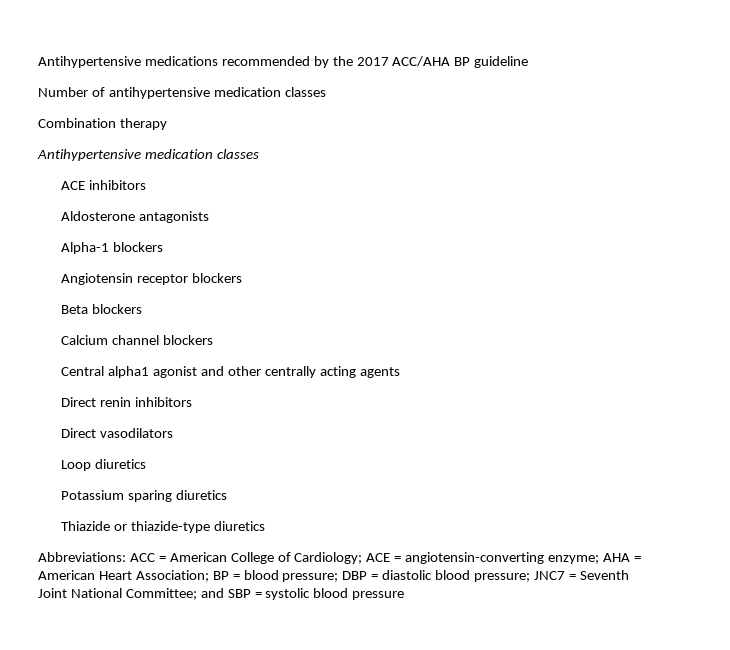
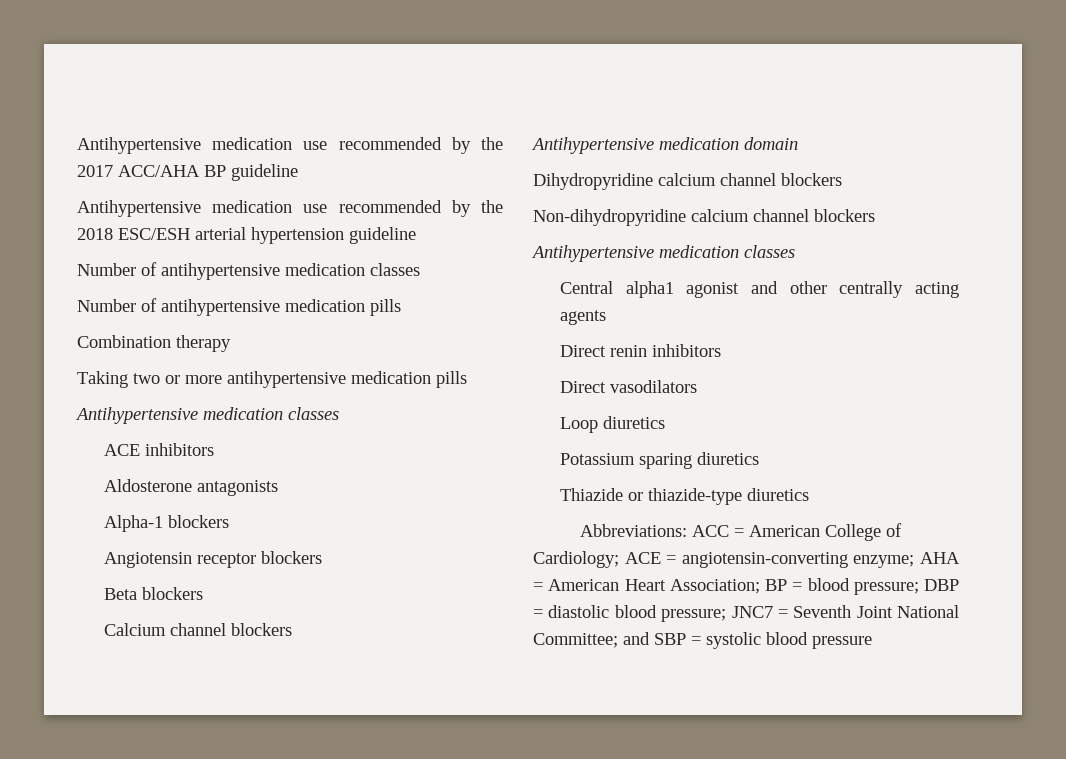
- Antihypertensive medications recommended by the 2017 ACC/AHA BP guideline
+ Antihypertensive medication use recommended by the 2017 ACC/AHA BP guideline
+ Antihypertensive medication use recommended by the 2018 ESC/ESH arterial hypertension guideline
+ Number of antihypertensive medication pills
  Combination therapy
+ Taking two or more antihypertensive medication pills
+ Antihypertensive medication domain
+ Dihydropyridine calcium channel blockers
+ Non-dihydropyridine calcium channel blockers
+ Antihypertensive medication classes

